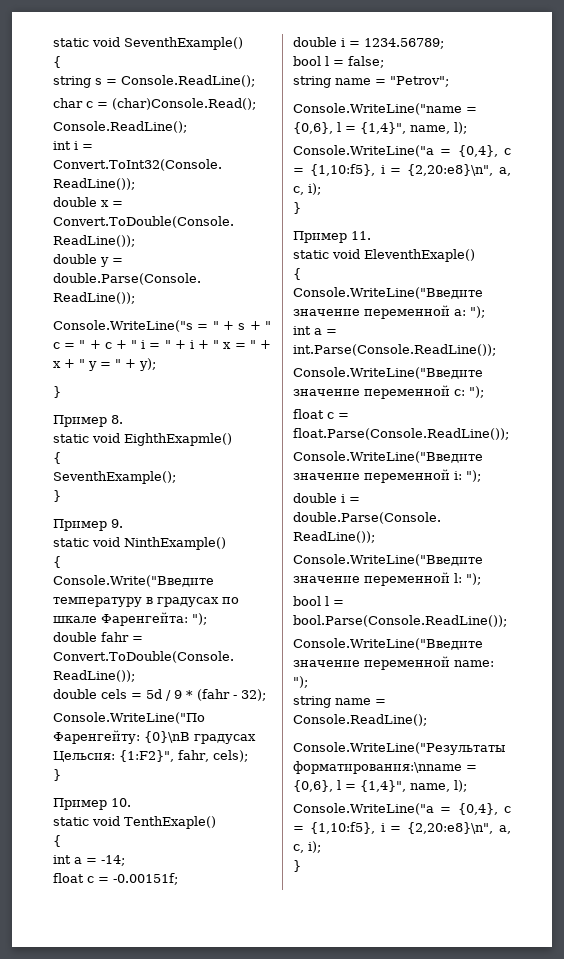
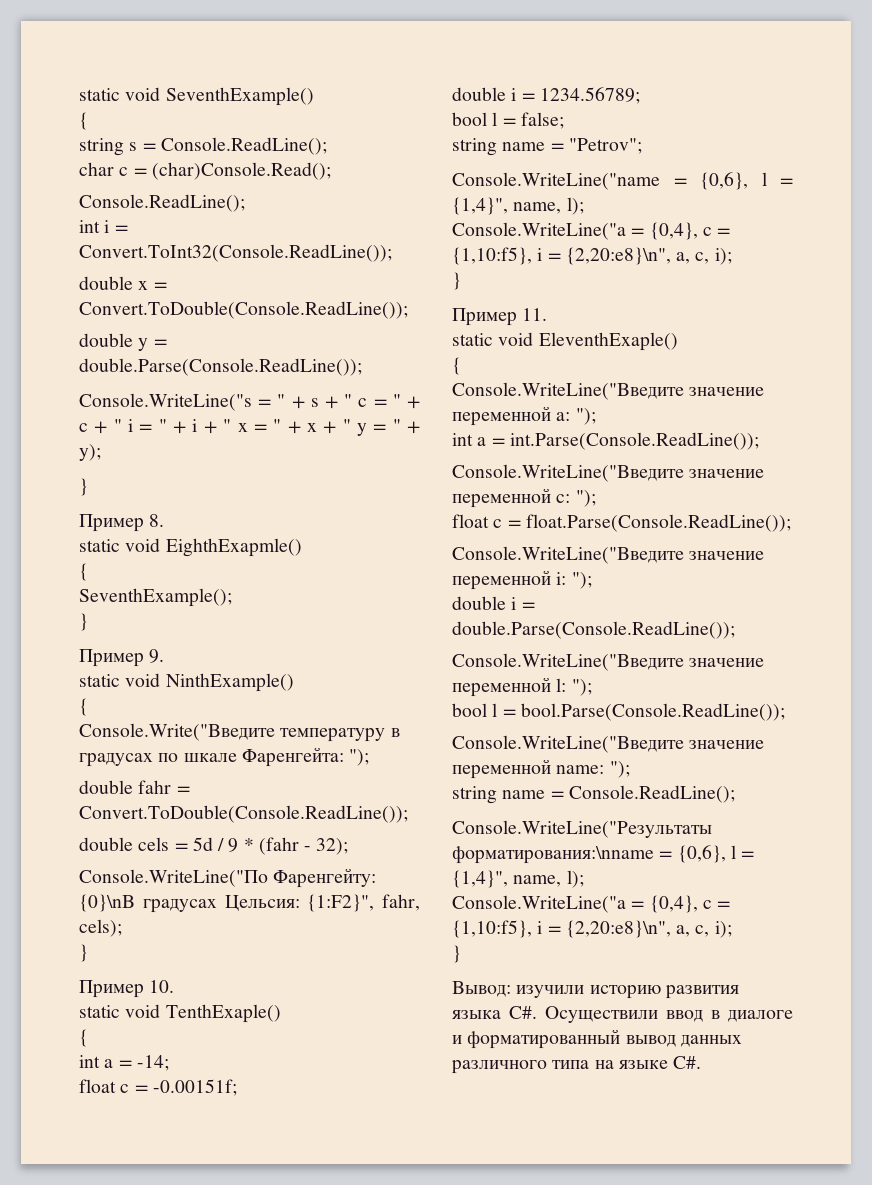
+ Вывод: изучили историю развития языка C#. Осуществили ввод в диалоге и форматированный вывод данных различного типа на языке C#.

